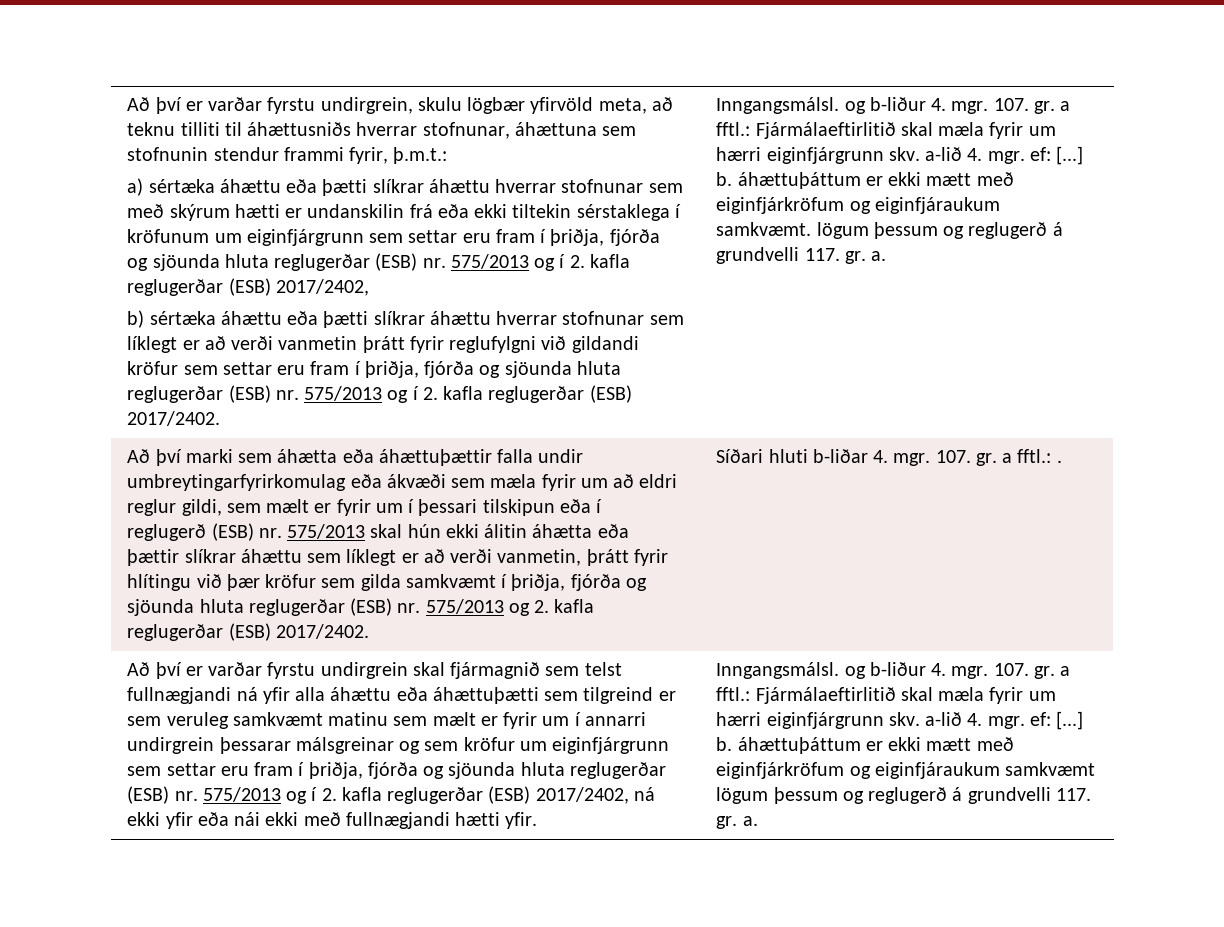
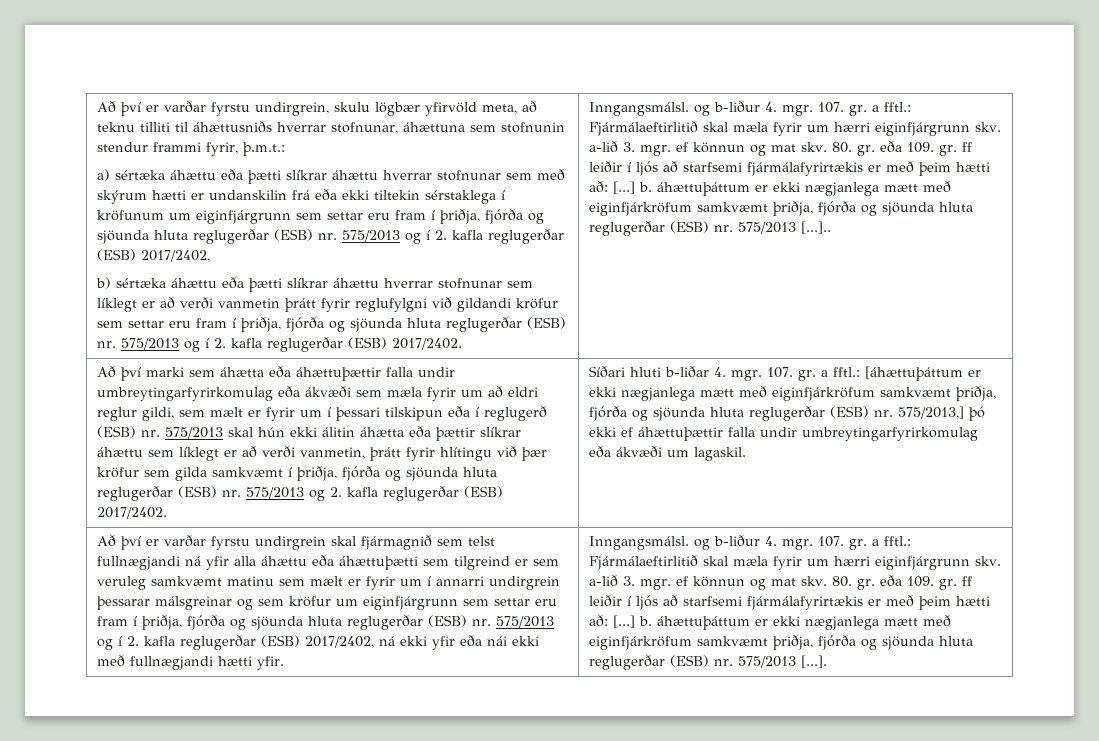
- 107. gr. a fftl.: Fjármálaeftirlitið skal mæla fyrir um hærri eiginfjárgrunn skv. a-lið 4. mgr. ef: [...] b. áhættuþáttum er ekki mætt með eiginfjárkröfum og eiginfjáraukum samkvæmt. lögum þessum og reglugerð á grundvelli 117. gr. a.
+ 107. gr. a fftl.: Fjármálaeftirlitið skal mæla fyrir um hærri eiginfjárgrunn skv. a-lið 3. mgr. ef könnun og mat skv. 80. gr. eða 109. gr. ff leiðir í ljós að starfsemi fjármálafyrirtækis er með þeim hætti að: [...] b. áhættuþáttum er ekki nægjanlega mætt með eiginfjárkröfum samkvæmt þriðja, fjórða og sjöunda hluta reglugerðar (ESB) nr. 575/2013 [...]..
- 107. gr. a fftl.: .
+ 107. gr. a fftl.: [áhættuþáttum er ekki nægjanlega mætt með eiginfjárkröfum samkvæmt þriðja, fjórða og sjöunda hluta reglugerðar (ESB) nr. 575/2013,] þó ekki ef áhættuþættir falla undir umbreytingarfyrirkomulag eða ákvæði um lagaskil.
- 107. gr. a fftl.: Fjármálaeftirlitið skal mæla fyrir um hærri eiginfjárgrunn skv. a-lið 4. mgr. ef: [...] b. áhættuþáttum er ekki mætt með eiginfjárkröfum og eiginfjáraukum samkvæmt lögum þessum og reglugerð á grundvelli 117. gr. a.
+ 107. gr. a fftl.: Fjármálaeftirlitið skal mæla fyrir um hærri eiginfjárgrunn skv. a-lið 3. mgr. ef könnun og mat skv. 80. gr. eða 109. gr. ff leiðir í ljós að starfsemi fjármálafyrirtækis er með þeim hætti að: [...] b. áhættuþáttum er ekki nægjanlega mætt með eiginfjárkröfum samkvæmt þriðja, fjórða og sjöunda hluta reglugerðar (ESB) nr. 575/2013 [...].

